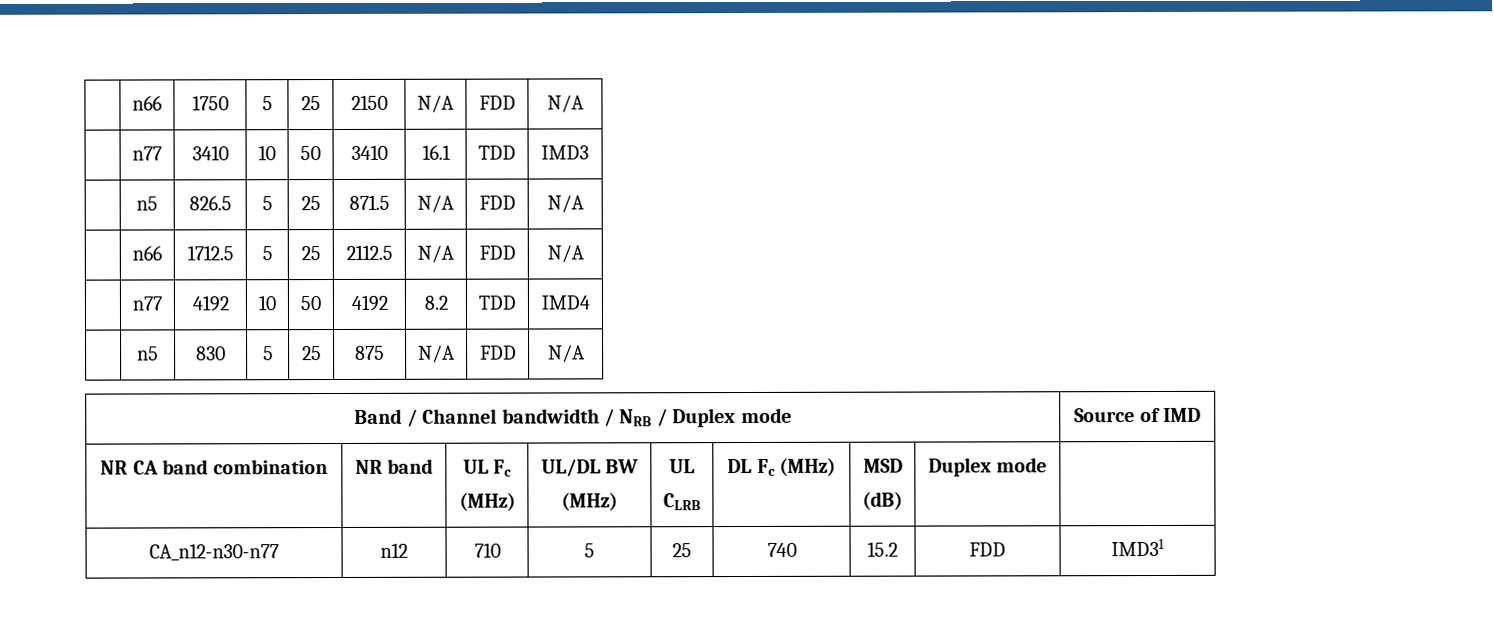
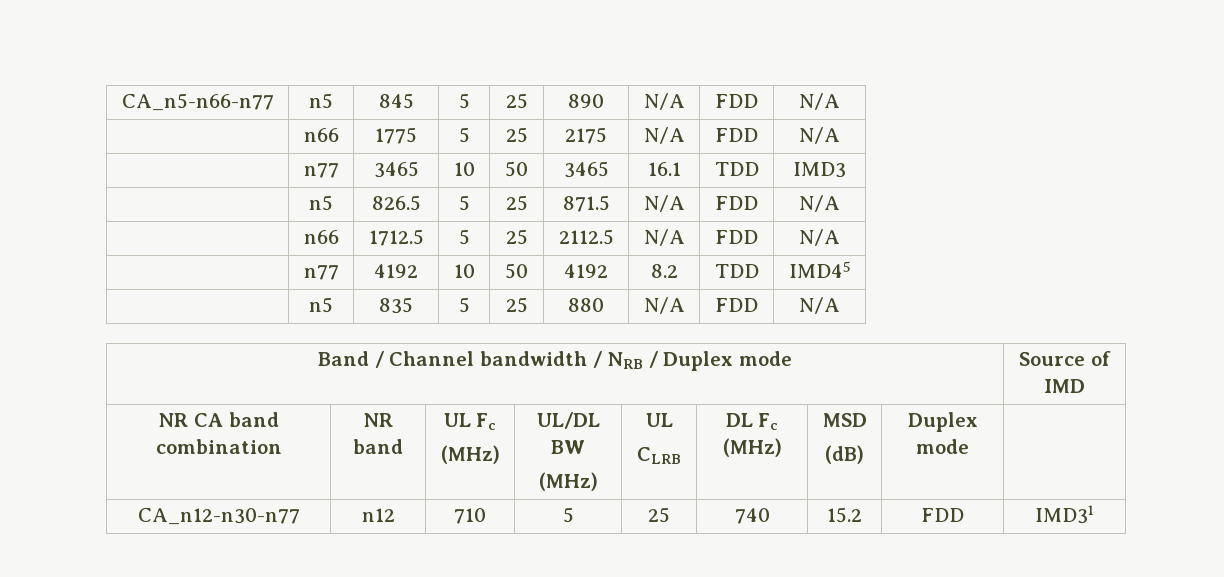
- | n66 | 1750 | 5 | 25 | 2150 | N/A | FDD | N/A
- | n77 | 3410 | 10 | 50 | 3410 | 16.1 | TDD | IMD3
+ CA_n5-n66-n77 | n5 | 845 | 5 | 25 | 890 | N/A | FDD | N/A
+ | n66 | 1775 | 5 | 25 | 2175 | N/A | FDD | N/A
+ | n77 | 3465 | 10 | 50 | 3465 | 16.1 | TDD | IMD3
- | n77 | 4192 | 10 | 50 | 4192 | 8.2 | TDD | IMD4
- | n5 | 830 | 5 | 25 | 875 | N/A | FDD | N/A
+ | n77 | 4192 | 10 | 50 | 4192 | 8.2 | TDD | IMD45
+ | n5 | 835 | 5 | 25 | 880 | N/A | FDD | N/A

